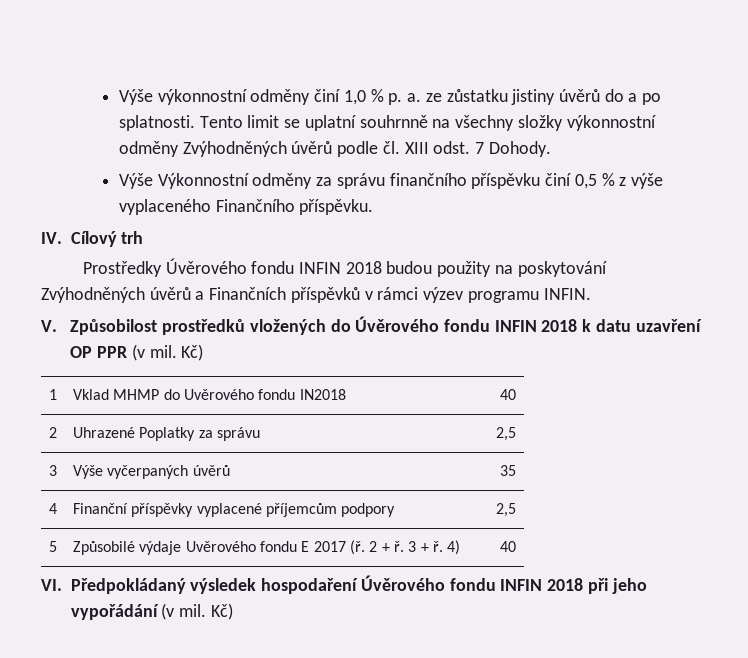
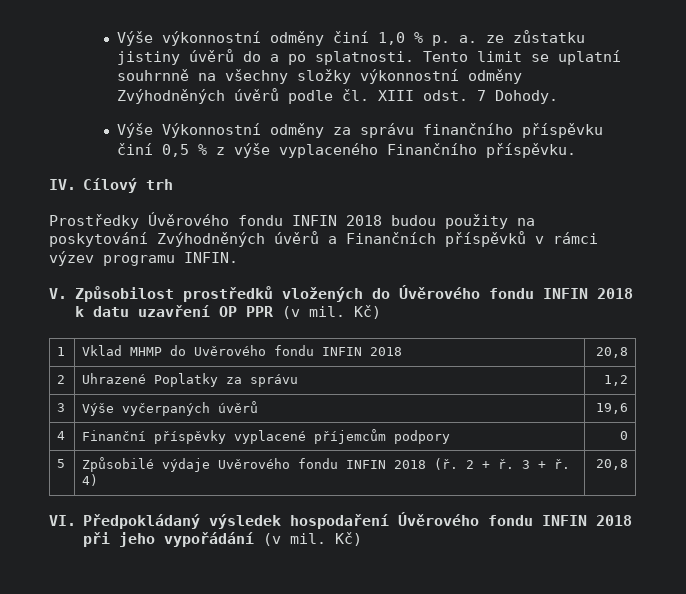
- 1 | Vklad MHMP do Uvěrového fondu IN2018 | 40
+ 1 | Vklad MHMP do Uvěrového fondu INFIN 2018 | 20,8
- 2 | Uhrazené Poplatky za správu | 2,5
+ 2 | Uhrazené Poplatky za správu | 1,2
- 3 | Výše vyčerpaných úvěrů | 35
+ 3 | Výše vyčerpaných úvěrů | 19,6
- 4 | Finanční příspěvky vyplacené příjemcům podpory | 2,5
+ 4 | Finanční příspěvky vyplacené příjemcům podpory | 0
- 5 | Způsobilé výdaje Uvěrového fondu E 2017 (ř. 2 + ř. 3 + ř. 4) | 40
+ 5 | Způsobilé výdaje Uvěrového fondu INFIN 2018 (ř. 2 + ř. 3 + ř. 4) | 20,8

